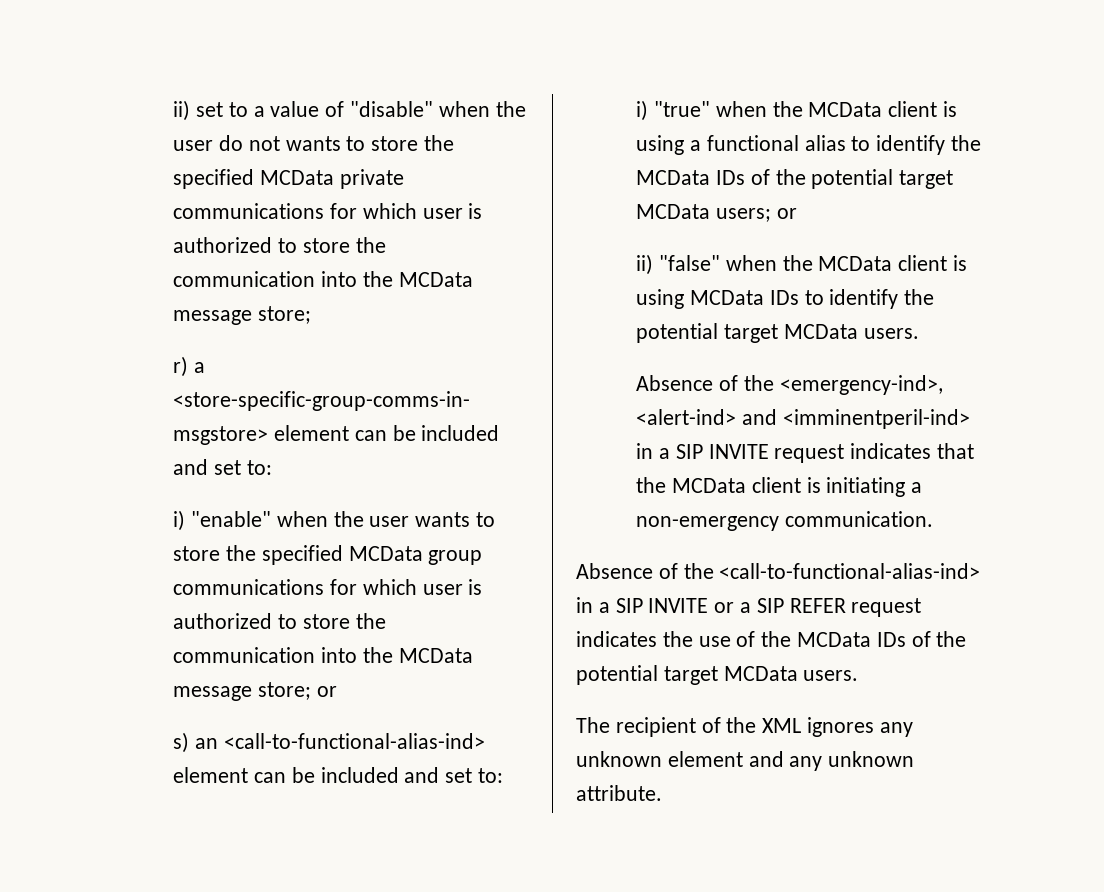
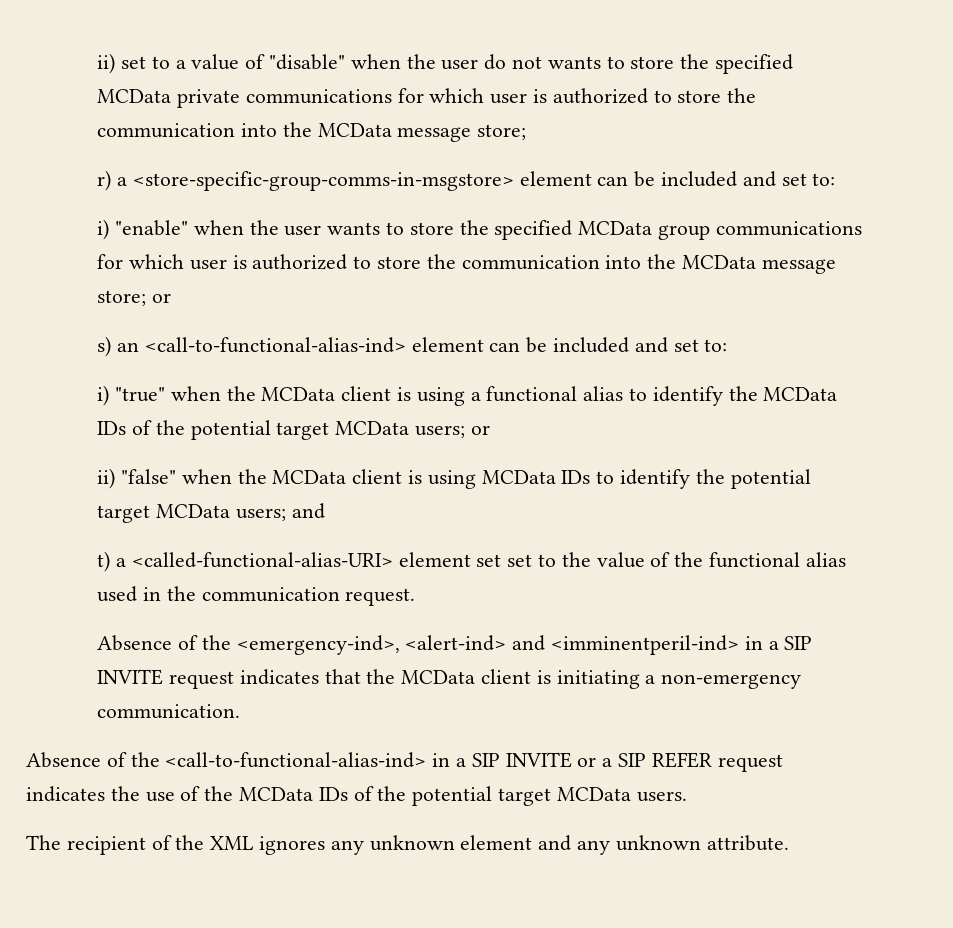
- ii) "false" when the MCData client is using MCData IDs to identify the potential target MCData users.
+ ii) "false" when the MCData client is using MCData IDs to identify the potential target MCData users; and
+ t) a <called-functional-alias-URI> element set set to the value of the functional alias used in the communication request.

